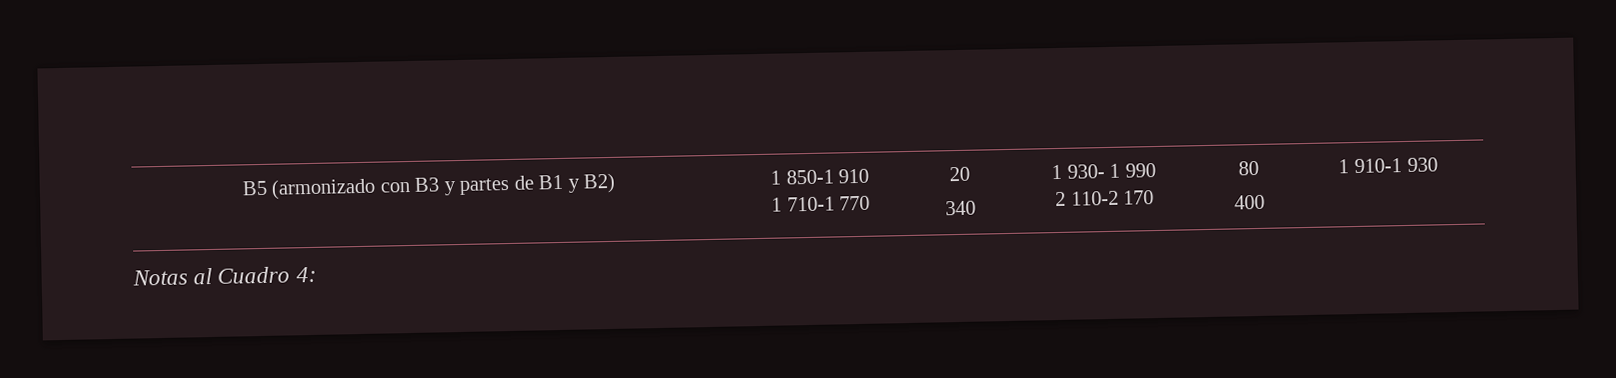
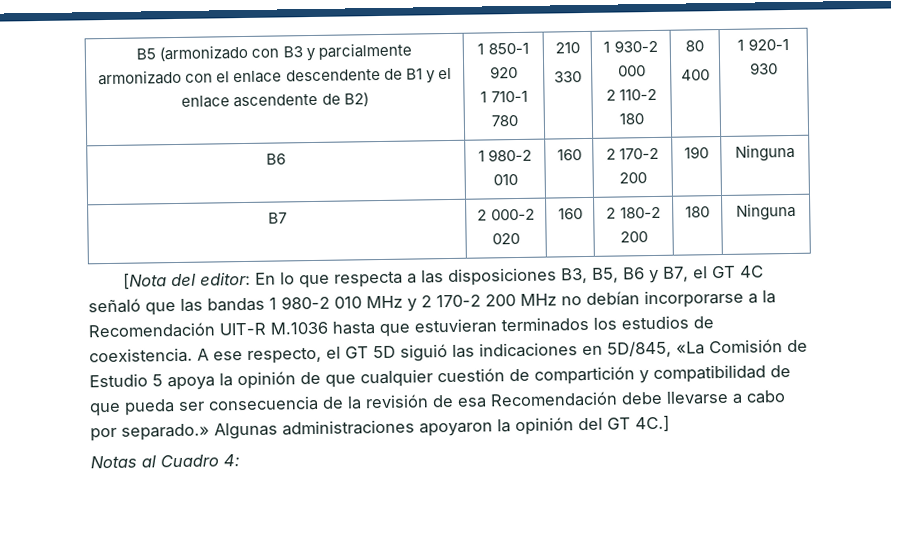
- B5 (armonizado con B3 y partes de B1 y B2) | 1 850-1 910
- 1 710-1 770 | 20
- 340 | 1 930- 1 990
- 2 110-2 170 | 80
- 400 | 1 910-1 930
+ B5 (armonizado con B3 y parcialmente armonizado con el enlace descendente de B1 y el enlace ascendente de B2) | 1 850-1 920
+ 1 710-1 780 | 210
+ 330 | 1 930-2 000
+ 2 110-2 180 | 80
+ 400 | 1 920-1 930
+ B6 | 1 980-2 010 | 160 | 2 170-2 200 | 190 | Ninguna
+ B7 | 2 000-2 020 | 160 | 2 180-2 200 | 180 | Ninguna
+ [Nota del editor: En lo que respecta a las disposiciones B3, B5, B6 y B7, el GT 4C señaló que las bandas 1 980-2 010 MHz y 2 170-2 200 MHz no debían incorporarse a la Recomendación UIT-R M.1036 hasta que estuvieran terminados los estudios de coexistencia. A ese respecto, el GT 5D siguió las indicaciones en 5D/845, «La Comisión de Estudio 5 apoya la opinión de que cualquier cuestión de compartición y compatibilidad de que pueda ser consecuencia de la revisión de esa Recomendación debe llevarse a cabo por separado.» Algunas administraciones apoyaron la opinión del GT 4C.]

